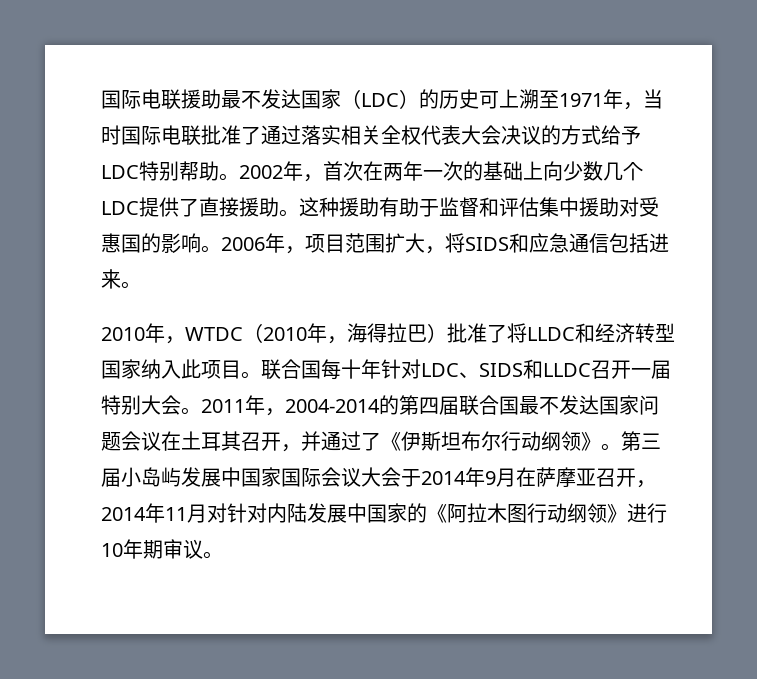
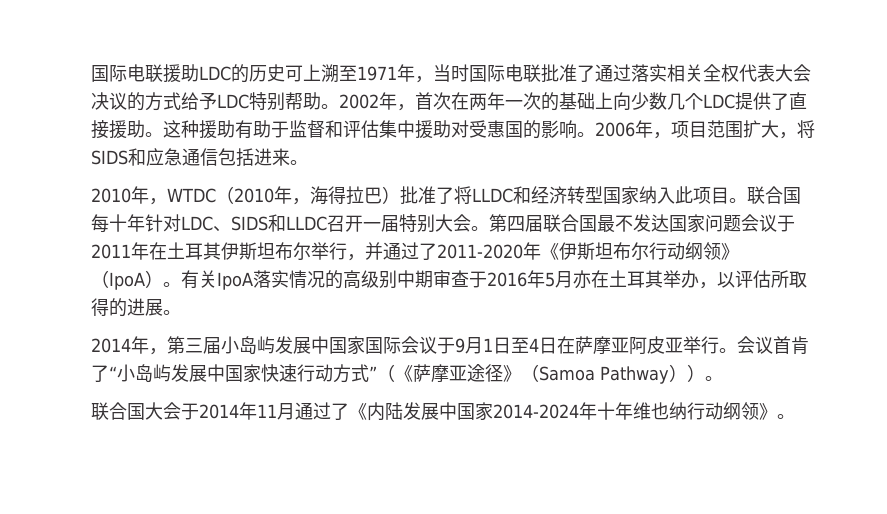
- 国际电联援助最不发达国家（LDC）的历史可上溯至1971年，当时国际电联批准了通过落实相关全权代表大会决议的方式给予LDC特别帮助。
+ 国际电联援助LDC的历史可上溯至1971年，当时国际电联批准了通过落实相关全权代表大会决议的方式给予LDC特别帮助。
- 2011年，2004-2014的第四届联合国最不发达国家问题会议在土耳其召开，并通过了《伊斯坦布尔行动纲领》。第三届小岛屿发展中国家国际会议大会于2014年9月在萨摩亚召开，2014年11月对针对内陆发展中国家的《阿拉木图行动纲领》进行10年期审议。
+ 第四届联合国最不发达国家问题会议于2011年在土耳其伊斯坦布尔举行，并通过了2011-2020年《伊斯坦布尔行动纲领》（IpoA）。有关IpoA落实情况的高级别中期审查于2016年5月亦在土耳其举办，以评估所取得的进展。
+ 2014年，第三届小岛屿发展中国家国际会议于9月1日至4日在萨摩亚阿皮亚举行。会议首肯了“小岛屿发展中国家快速行动方式”（《萨摩亚途径》（Samoa Pathway））。
+ 联合国大会于2014年11月通过了《内陆发展中国家2014-2024年十年维也纳行动纲领》。

